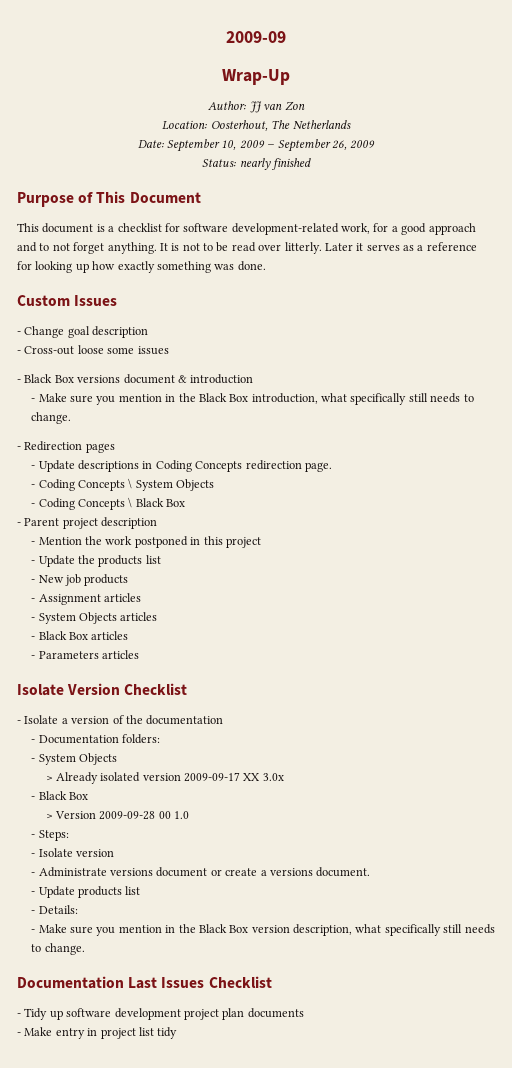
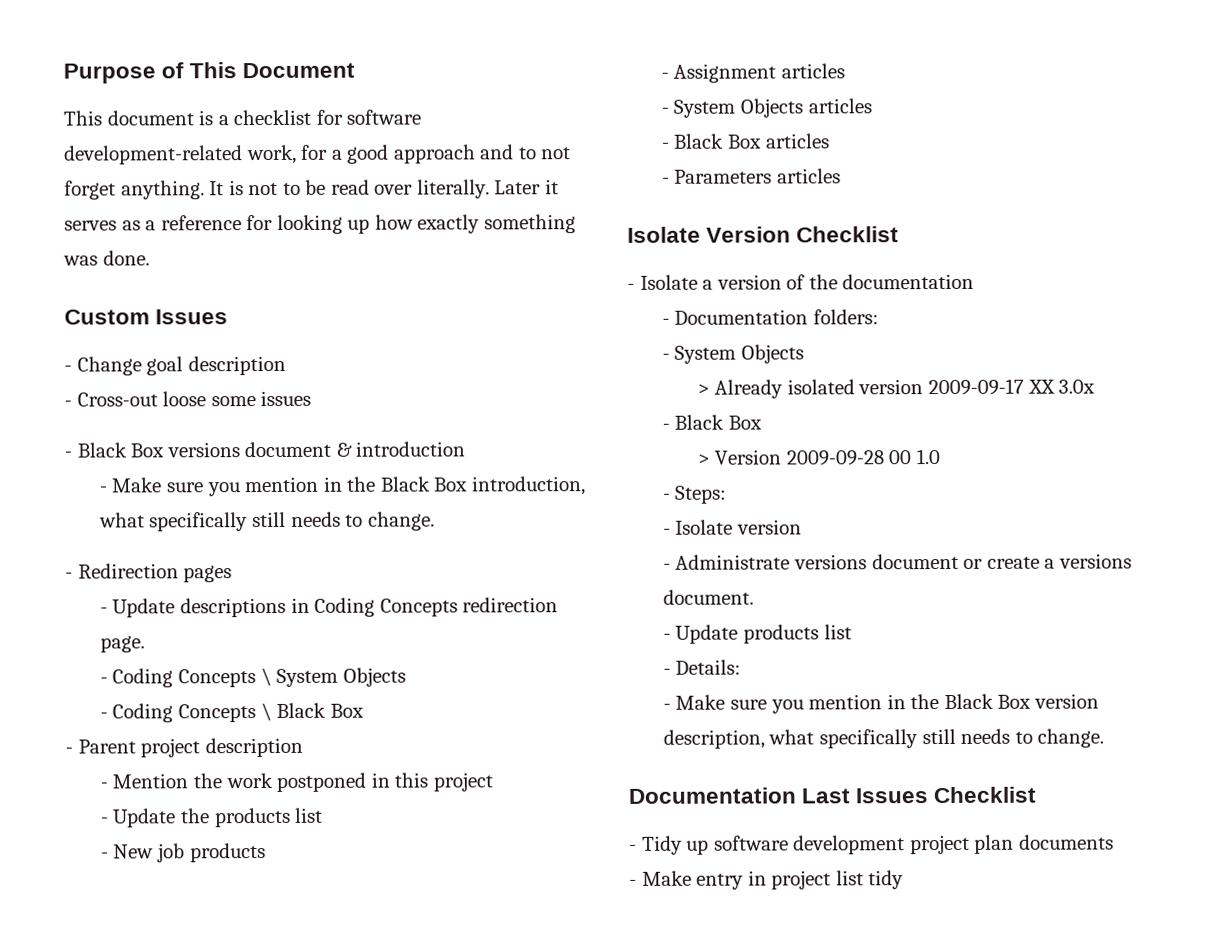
- 2009-09
- Wrap-Up
- Author: JJ van Zon
- Location: Oosterhout, The Netherlands
- Date: September 10, 2009 – September 26, 2009
- Status: nearly finished
- It is not to be read over litterly.
+ It is not to be read over literally.

